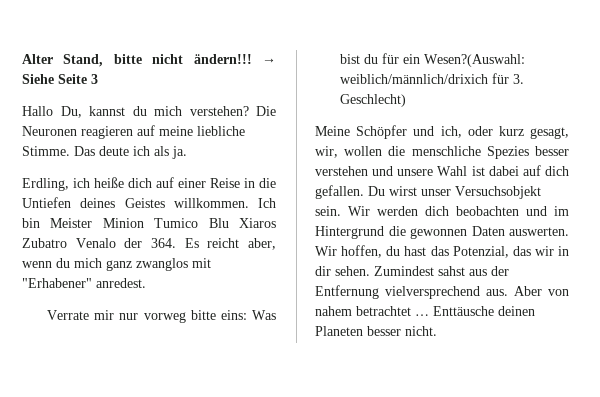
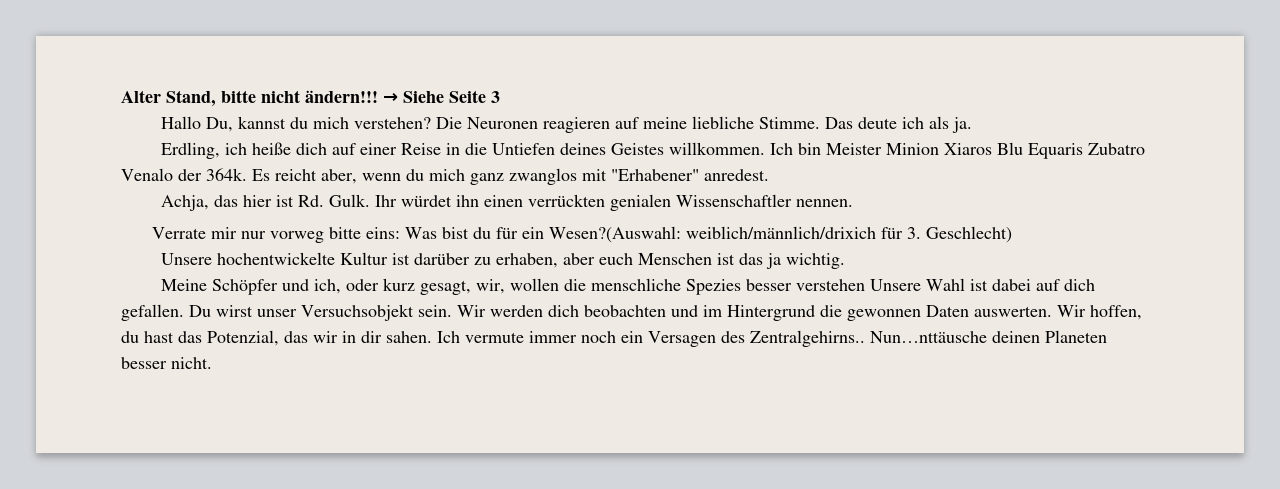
- Ich bin Meister Minion Tumico Blu Xiaros Zubatro Venalo der 364. Es reicht aber, wenn du mich ganz zwanglos mit "Erhabener" anredest.
+ Ich bin Meister Minion Xiaros Blu Equaris Zubatro Venalo der 364k. Es reicht aber, wenn du mich ganz zwanglos mit "Erhabener" anredest.
+ Achja, das hier ist Rd. Gulk. Ihr würdet ihn einen verrückten genialen Wissenschaftler nennen.
+ Unsere hochentwickelte Kultur ist darüber zu erhaben, aber euch Menschen ist das ja wichtig.
- Meine Schöpfer und ich, oder kurz gesagt, wir, wollen die menschliche Spezies besser verstehen und unsere Wahl ist dabei auf dich gefallen.
+ Meine Schöpfer und ich, oder kurz gesagt, wir, wollen die menschliche Spezies besser verstehen Unsere Wahl ist dabei auf dich gefallen.
- Wir hoffen, du hast das Potenzial, das wir in dir sehen. Zumindest sahst aus der Entfernung vielversprechend aus. Aber von nahem betrachtet … Enttäusche deinen Planeten besser nicht.
+ Wir hoffen, du hast das Potenzial, das wir in dir sahen. Ich vermute immer noch ein Versagen des Zentralgehirns.. Nun…nttäusche deinen Planeten besser nicht.

